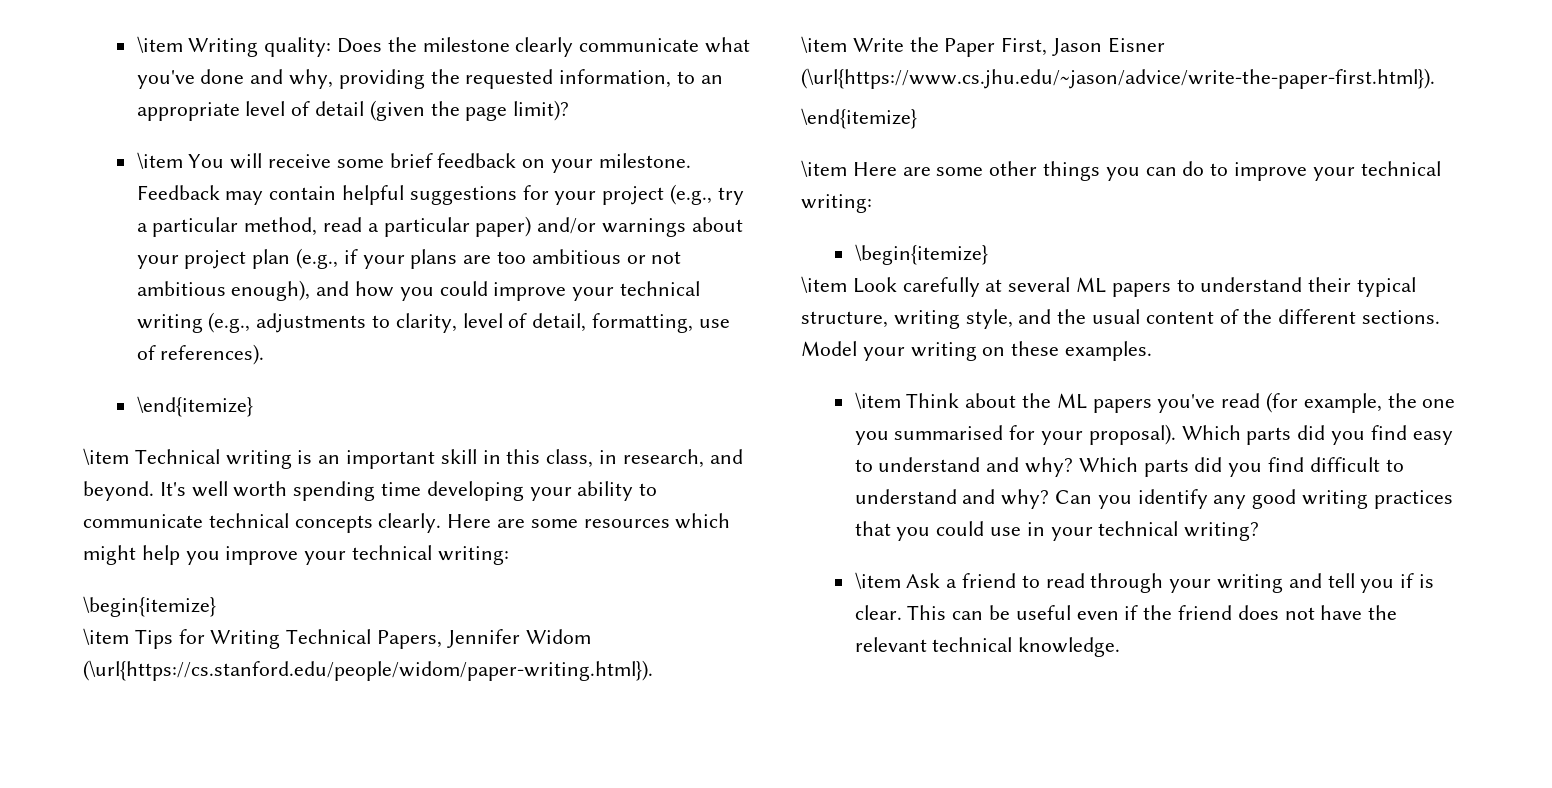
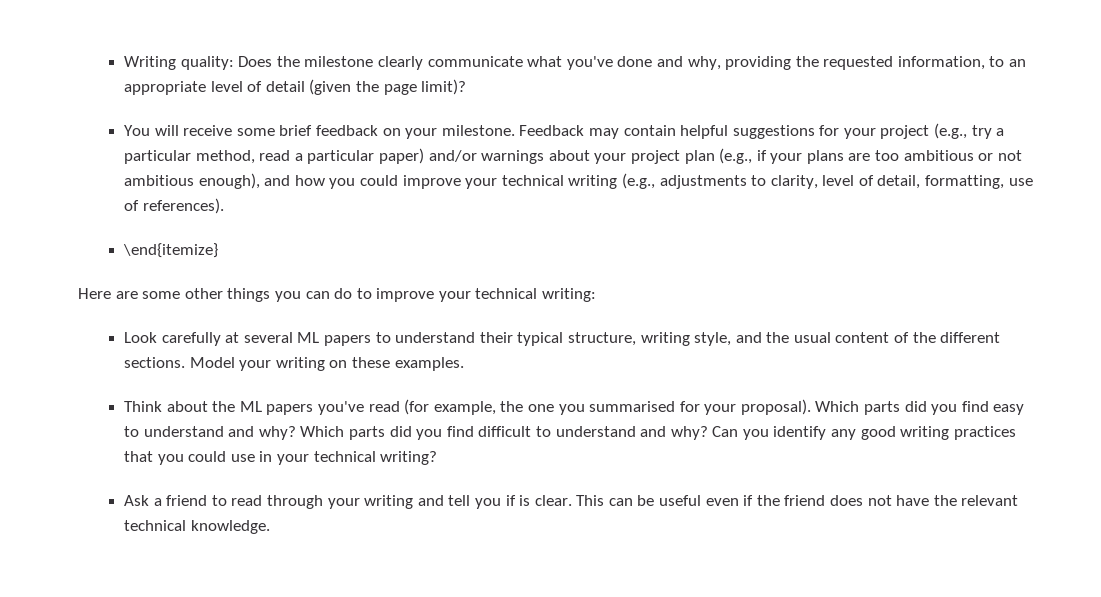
- \item Writing quality: Does the milestone clearly communicate what you've done and why, providing the requested information, to an appropriate level of detail (given the page limit)?
+ Writing quality: Does the milestone clearly communicate what you've done and why, providing the requested information, to an appropriate level of detail (given the page limit)?
- \item You will receive some brief feedback on your milestone.
+ You will receive some brief feedback on your milestone.
- \item Technical writing is an important skill in this class, in research, and beyond. It's well worth spending time developing your ability to communicate technical concepts clearly. Here are some resources which might help you improve your technical writing:
- \begin{itemize}
- \item Tips for Writing Technical Papers, Jennifer Widom (\url{https://cs.stanford.edu/people/widom/paper-writing.html}).
- \item Write the Paper First, Jason Eisner (\url{https://www.cs.jhu.edu/~jason/advice/write-the-paper-first.html}).
- \end{itemize}
- \item Here are some other things you can do to improve your technical writing:
- \begin{itemize}
- \item Look carefully at several ML papers to understand their typical structure, writing style, and the usual content of the different sections.
+ Here are some other things you can do to improve your technical writing:
+ Look carefully at several ML papers to understand their typical structure, writing style, and the usual content of the different sections.
- \item Think about the ML papers you've read (for example, the one you summarised for your proposal).
+ Think about the ML papers you've read (for example, the one you summarised for your proposal).
- \item Ask a friend to read through your writing and tell you if is clear.
+ Ask a friend to read through your writing and tell you if is clear.

